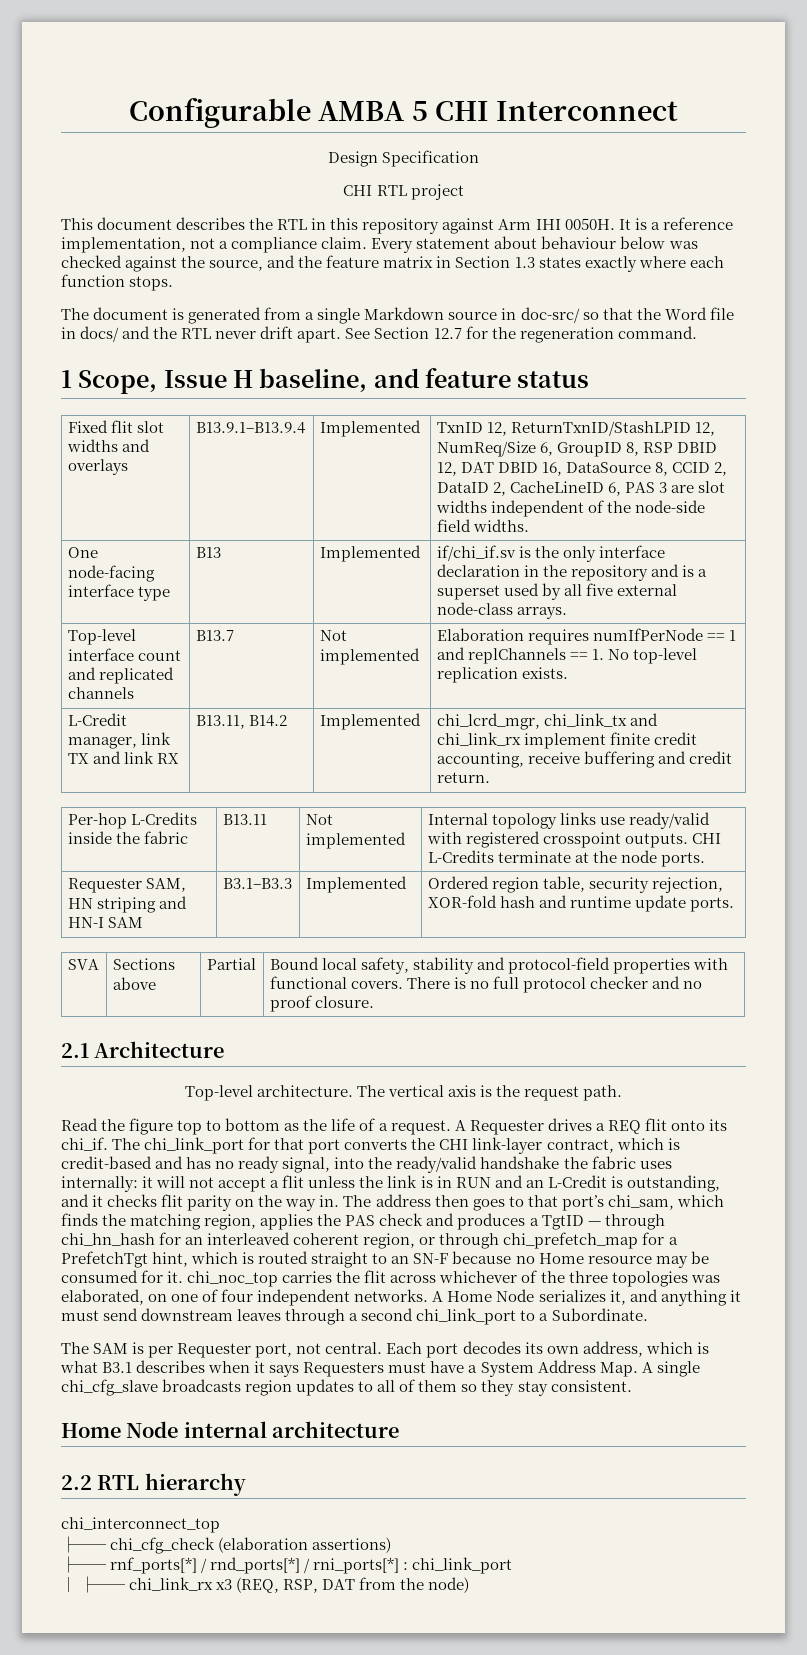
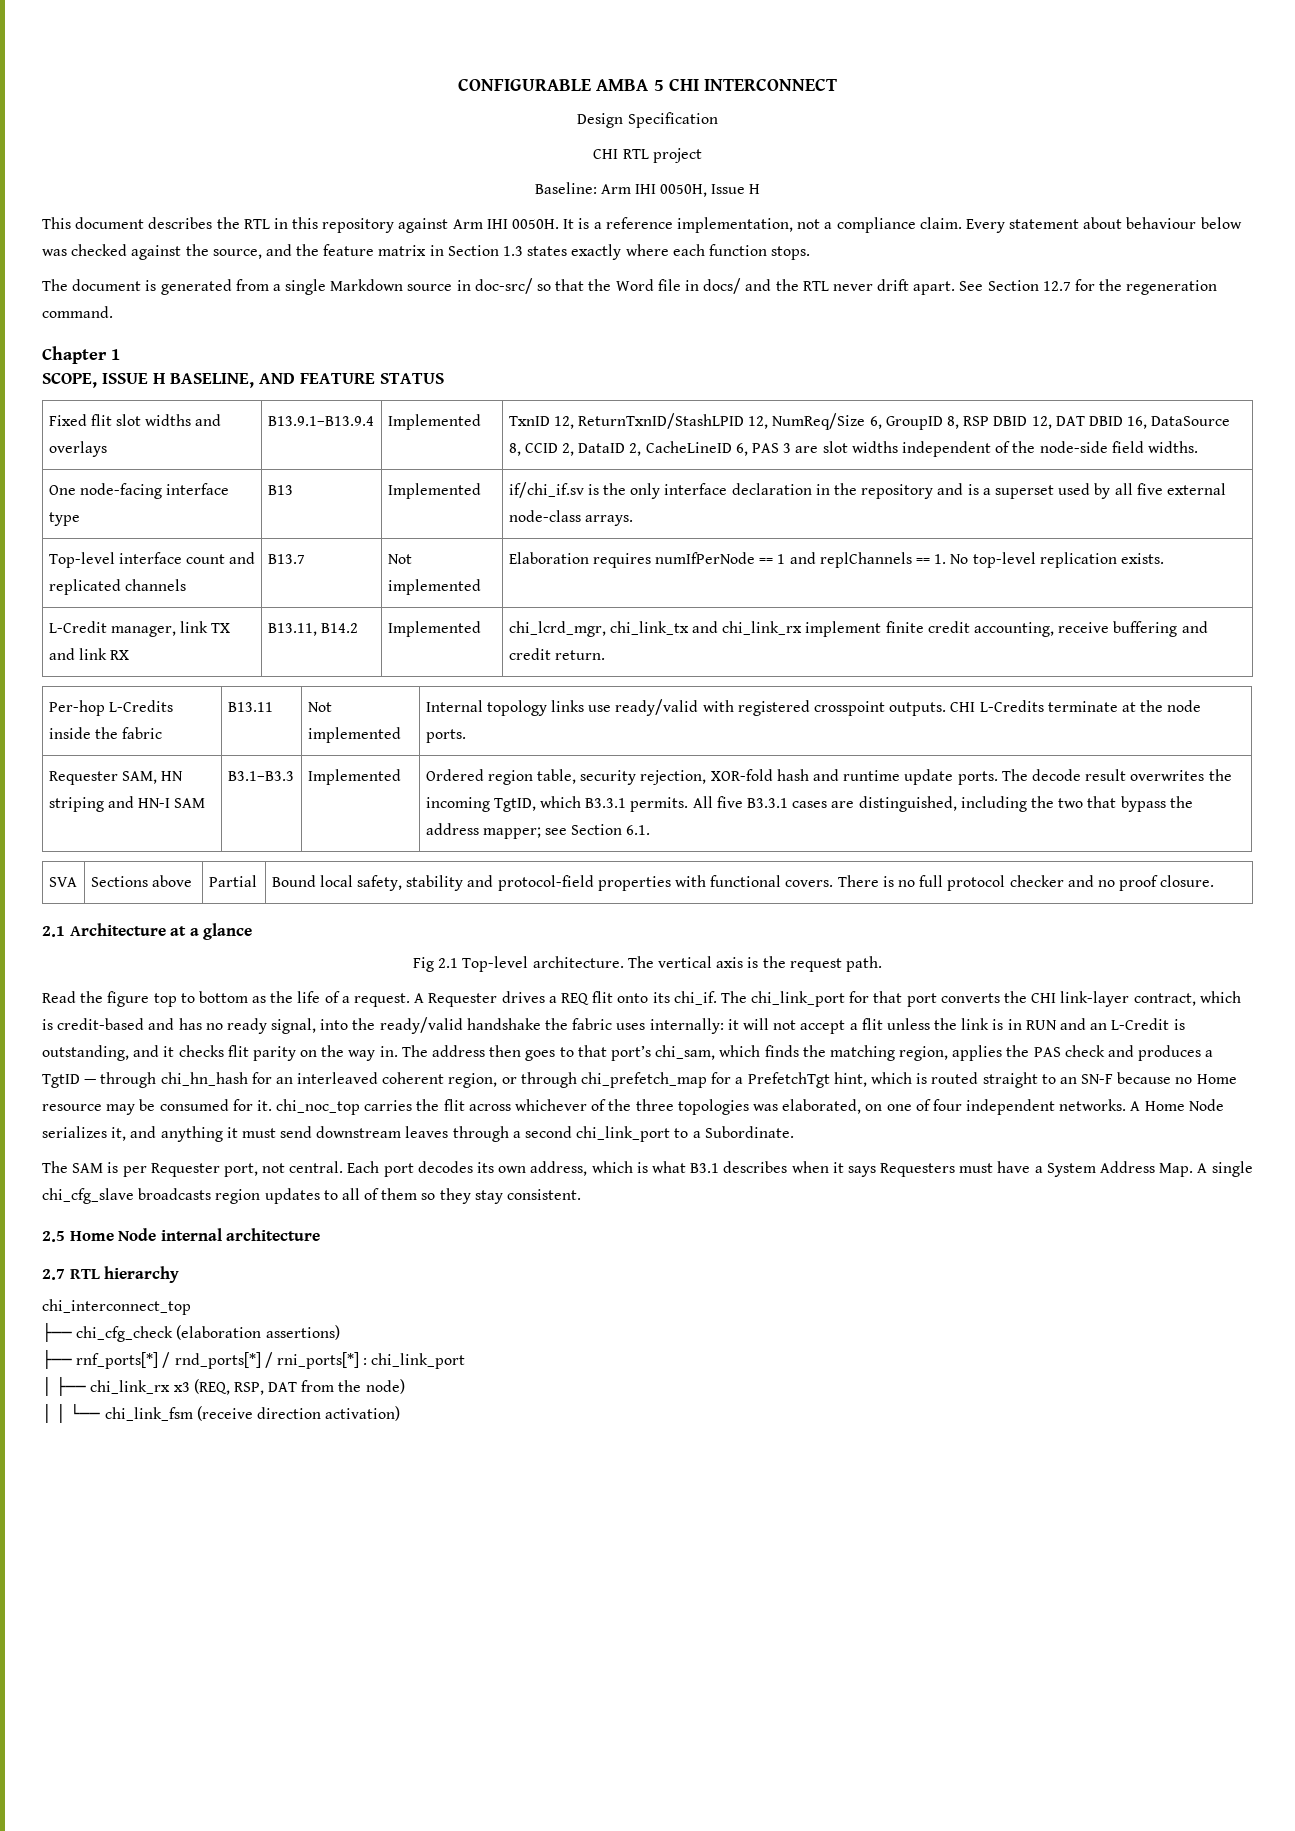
- Configurable AMBA 5 CHI Interconnect
+ CONFIGURABLE AMBA 5 CHI INTERCONNECT
+ Baseline: Arm IHI 0050H, Issue H
- 1 Scope, Issue H baseline, and feature status
+ Chapter 1
+ SCOPE, ISSUE H BASELINE, AND FEATURE STATUS
+ The decode result overwrites the incoming TgtID, which B3.3.1 permits. All five B3.3.1 cases are distinguished, including the two that bypass the address mapper; see Section 6.1.
- 2.1 Architecture
- Top-level architecture.
+ 2.1 Architecture at a glance
+ Fig 2.1 Top-level architecture.
- Home Node internal architecture
+ 2.5 Home Node internal architecture
- 2.2 RTL hierarchy
+ 2.7 RTL hierarchy
+ │ │ └── chi_link_fsm (receive direction activation)

